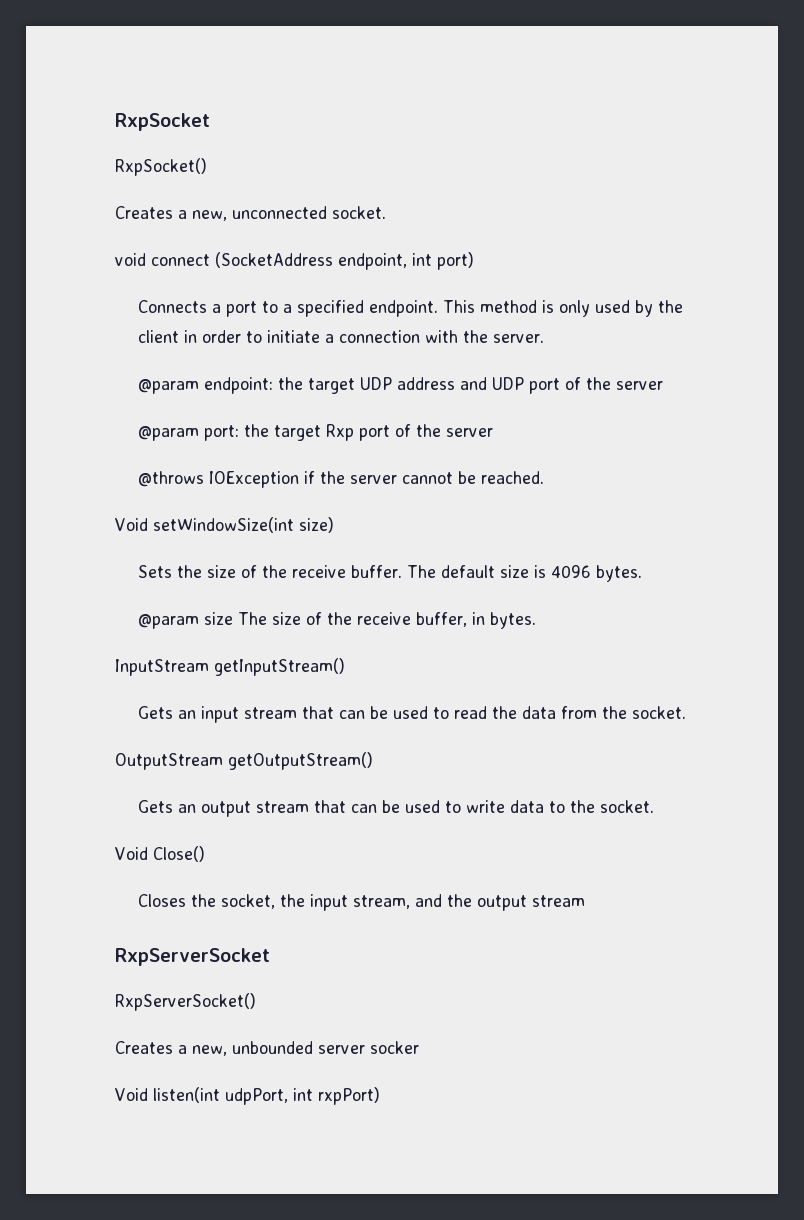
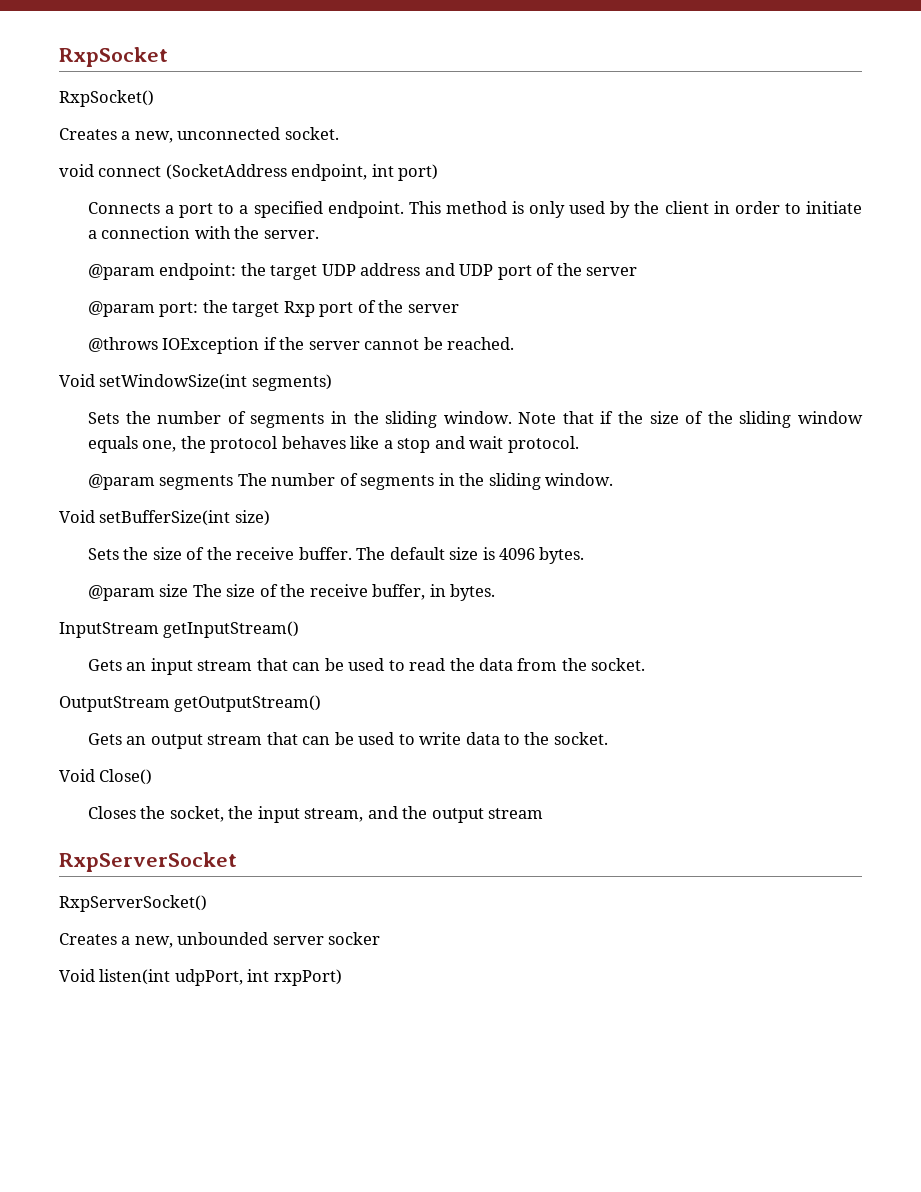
- Void setWindowSize(int size)
+ Void setWindowSize(int segments)
+ Sets the number of segments in the sliding window. Note that if the size of the sliding window equals one, the protocol behaves like a stop and wait protocol.
+ @param segments The number of segments in the sliding window.
+ Void setBufferSize(int size)

